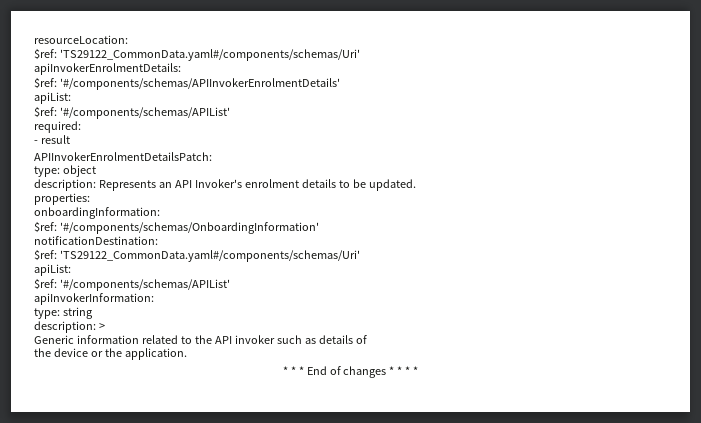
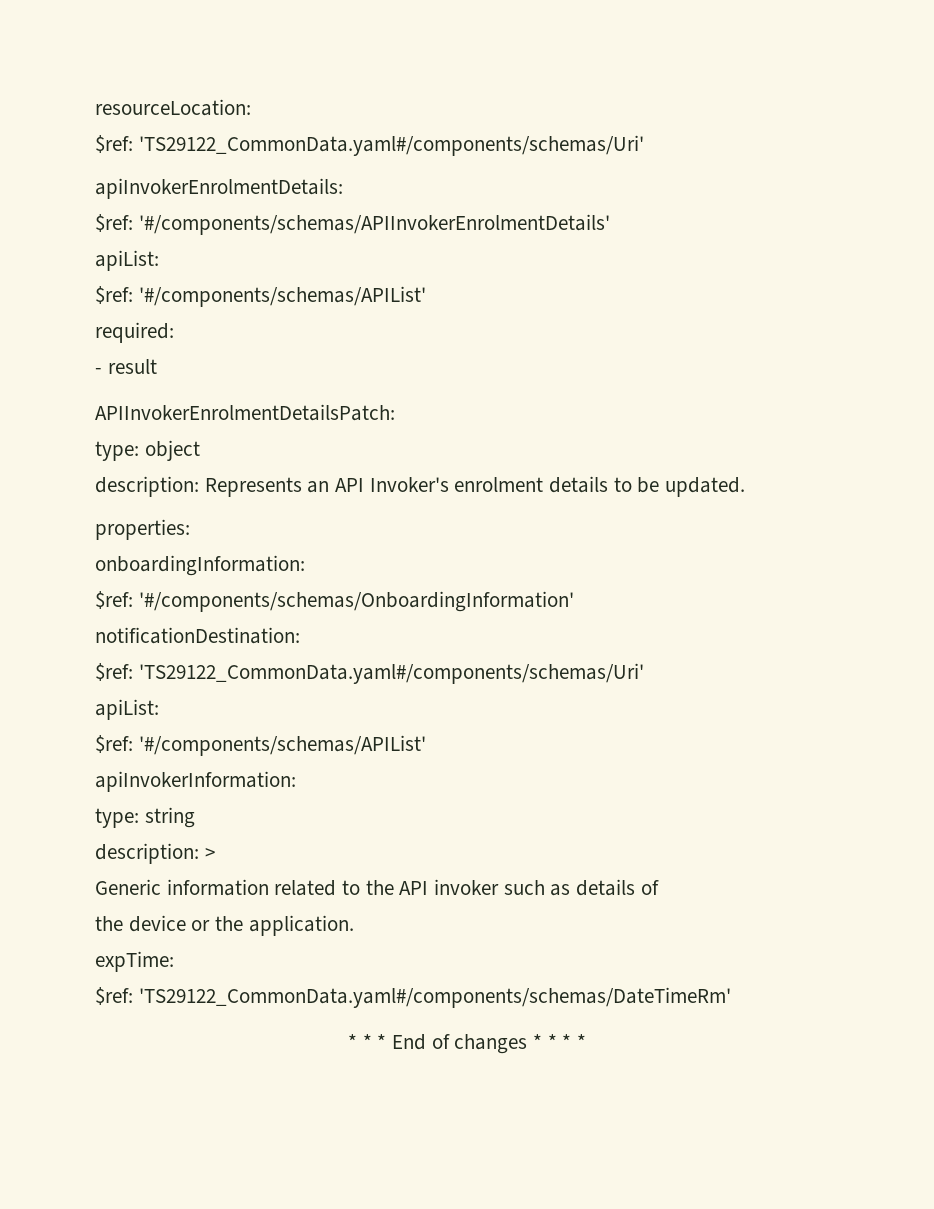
+ expTime:
+ $ref: 'TS29122_CommonData.yaml#/components/schemas/DateTimeRm'

